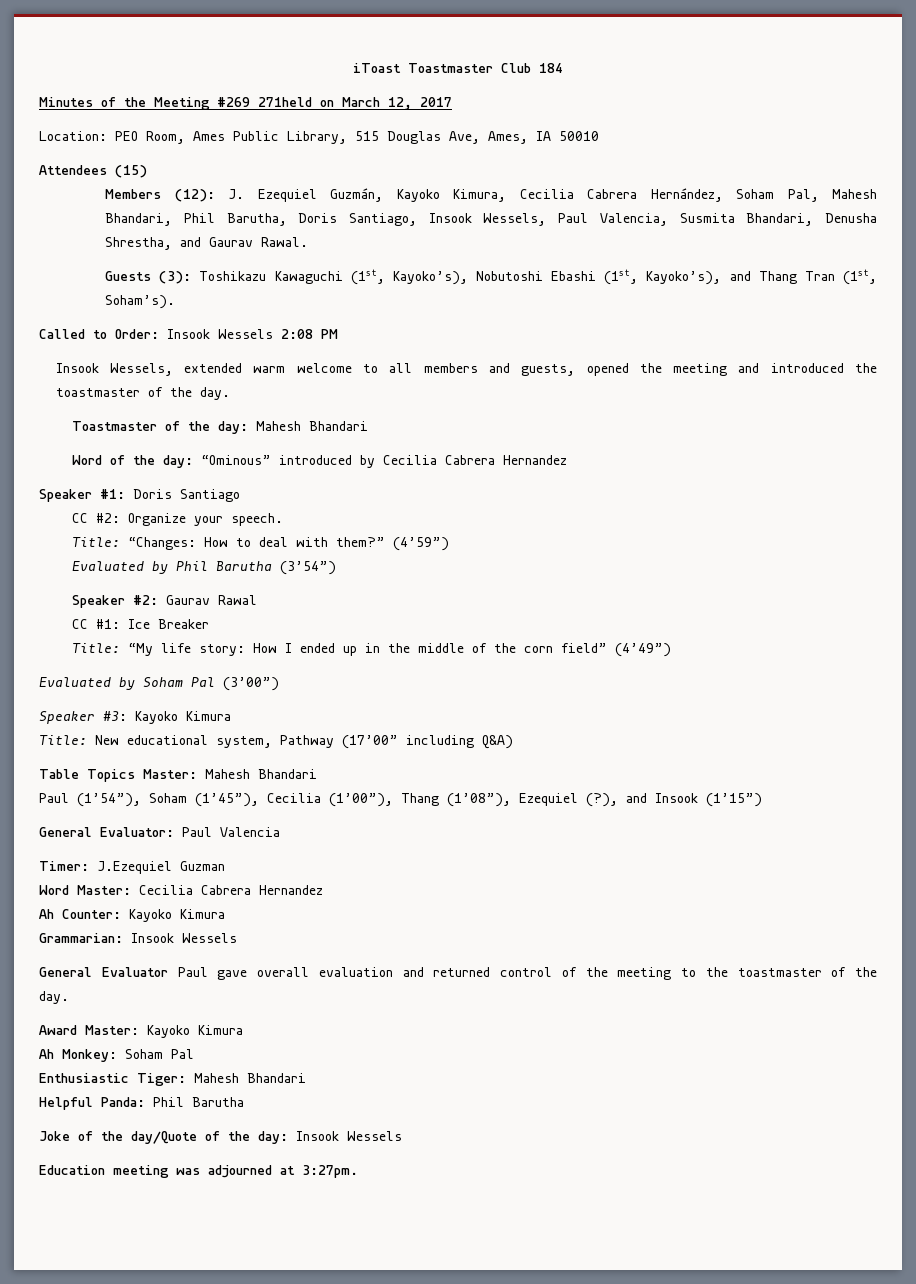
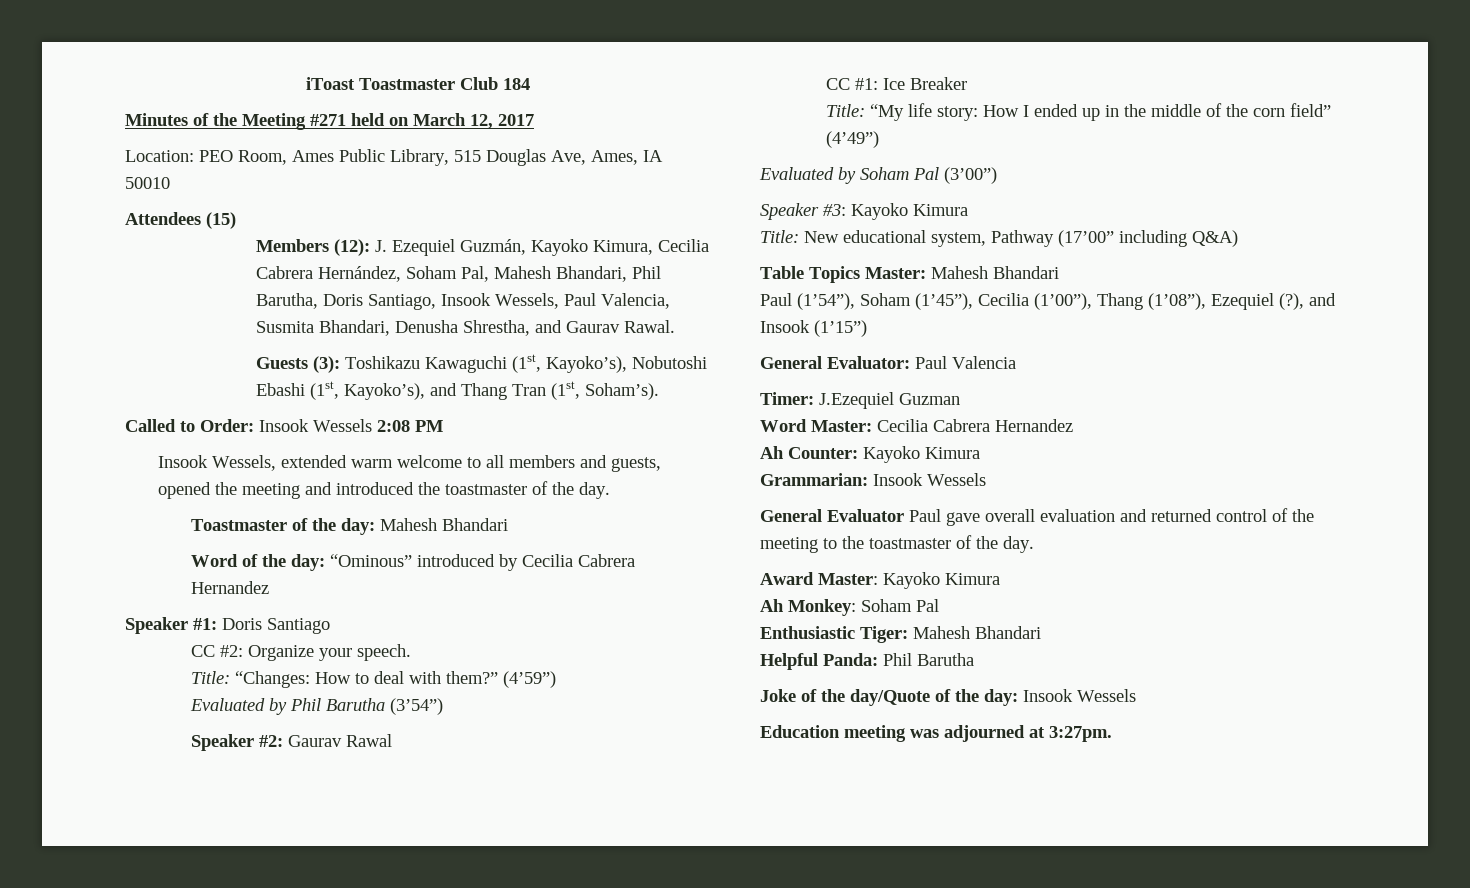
- Minutes of the Meeting #269 271held on March 12, 2017
+ Minutes of the Meeting #271 held on March 12, 2017

